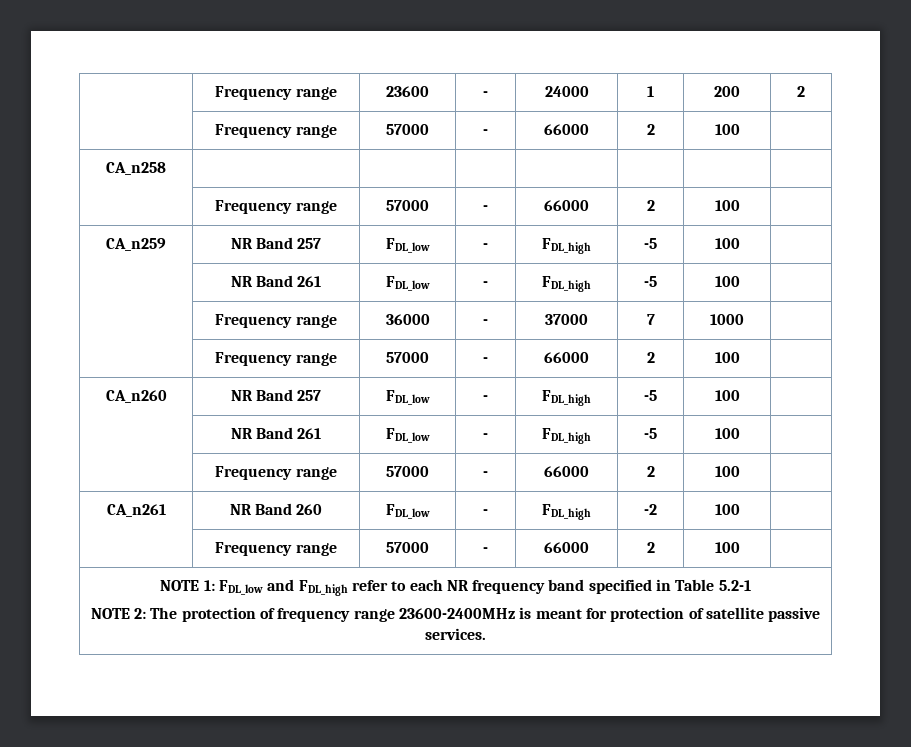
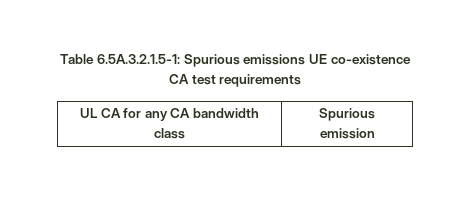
- | Frequency range | 23600 | - | 24000 | 1 | 200 | 2
- | Frequency range | 57000 | - | 66000 | 2 | 100 |
- CA_n258 | | | | | | |
- | Frequency range | 57000 | - | 66000 | 2 | 100 |
- CA_n259 | NR Band 257 | FDL_low | - | FDL_high | -5 | 100 |
- | NR Band 261 | FDL_low | - | FDL_high | -5 | 100 |
- | Frequency range | 36000 | - | 37000 | 7 | 1000 |
- | Frequency range | 57000 | - | 66000 | 2 | 100 |
- CA_n260 | NR Band 257 | FDL_low | - | FDL_high | -5 | 100 |
- | NR Band 261 | FDL_low | - | FDL_high | -5 | 100 |
- | Frequency range | 57000 | - | 66000 | 2 | 100 |
- CA_n261 | NR Band 260 | FDL_low | - | FDL_high | -2 | 100 |
- | Frequency range | 57000 | - | 66000 | 2 | 100 |
- NOTE 1: FDL_low and FDL_high refer to each NR frequency band specified in Table 5.2-1
- NOTE 2: The protection of frequency range 23600-2400MHz is meant for protection of satellite passive services.
+ Table 6.5A.3.2.1.5-1: Spurious emissions UE co-existence CA test requirements
+ UL CA for any CA bandwidth class | Spurious emission

